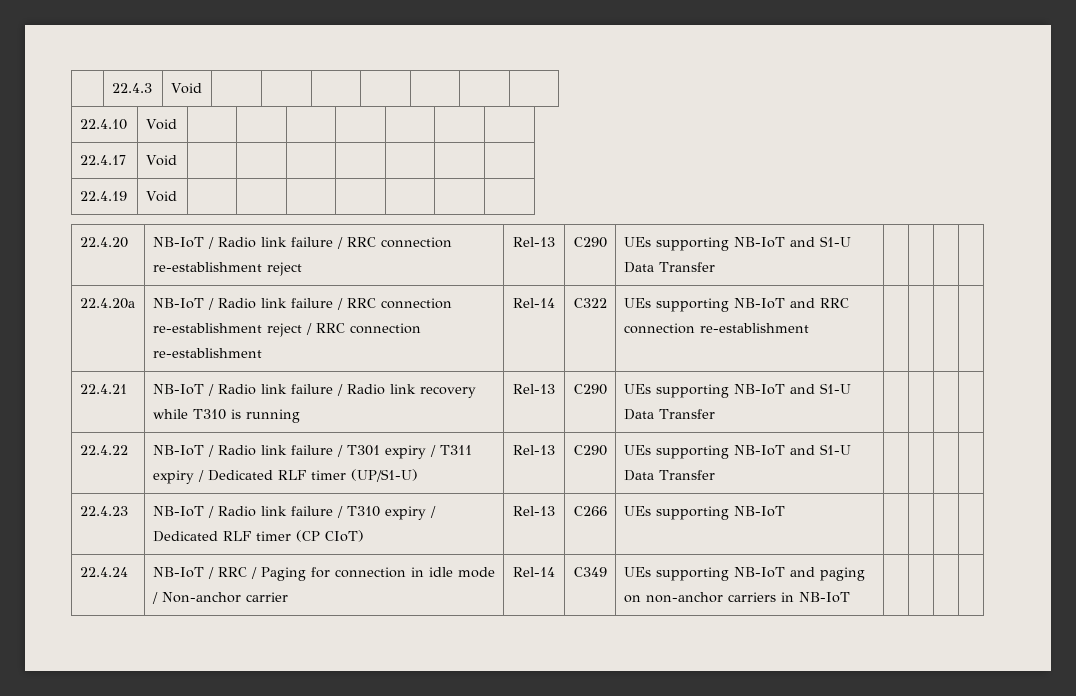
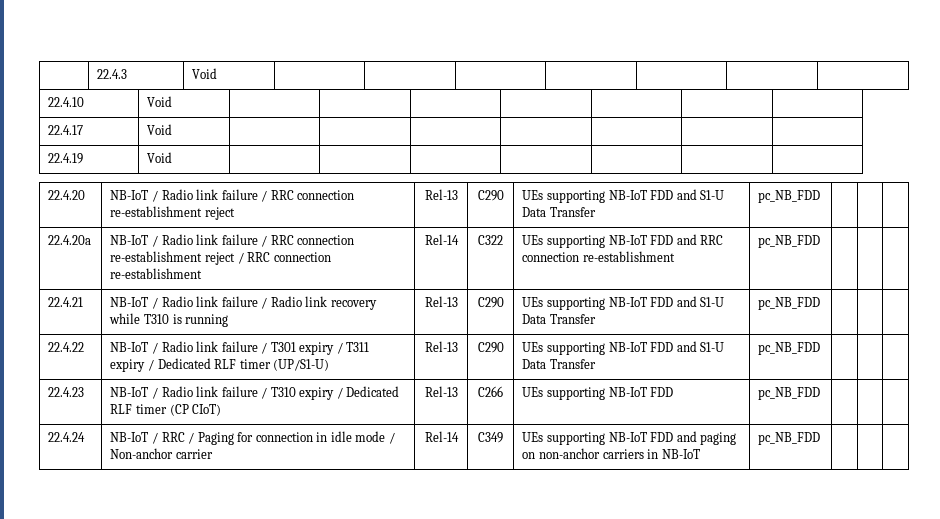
- 22.4.20 | NB-IoT / Radio link failure / RRC connection re-establishment reject | Rel-13 | C290 | UEs supporting NB-IoT and S1-U Data Transfer | | | |
+ 22.4.20 | NB-IoT / Radio link failure / RRC connection re-establishment reject | Rel-13 | C290 | UEs supporting NB-IoT FDD and S1-U Data Transfer | pc_NB_FDD | | |
- 22.4.20a | NB-IoT / Radio link failure / RRC connection re-establishment reject / RRC connection re-establishment | Rel-14 | C322 | UEs supporting NB-IoT and RRC connection re-establishment | | | |
+ 22.4.20a | NB-IoT / Radio link failure / RRC connection re-establishment reject / RRC connection re-establishment | Rel-14 | C322 | UEs supporting NB-IoT FDD and RRC connection re-establishment | pc_NB_FDD | | |
- 22.4.21 | NB-IoT / Radio link failure / Radio link recovery while T310 is running | Rel-13 | C290 | UEs supporting NB-IoT and S1-U Data Transfer | | | |
+ 22.4.21 | NB-IoT / Radio link failure / Radio link recovery while T310 is running | Rel-13 | C290 | UEs supporting NB-IoT FDD and S1-U Data Transfer | pc_NB_FDD | | |
- 22.4.22 | NB-IoT / Radio link failure / T301 expiry / T311 expiry / Dedicated RLF timer (UP/S1-U) | Rel-13 | C290 | UEs supporting NB-IoT and S1-U Data Transfer | | | |
+ 22.4.22 | NB-IoT / Radio link failure / T301 expiry / T311 expiry / Dedicated RLF timer (UP/S1-U) | Rel-13 | C290 | UEs supporting NB-IoT FDD and S1-U Data Transfer | pc_NB_FDD | | |
- 22.4.23 | NB-IoT / Radio link failure / T310 expiry / Dedicated RLF timer (CP CIoT) | Rel-13 | C266 | UEs supporting NB-IoT | | | |
+ 22.4.23 | NB-IoT / Radio link failure / T310 expiry / Dedicated RLF timer (CP CIoT) | Rel-13 | C266 | UEs supporting NB-IoT FDD | pc_NB_FDD | | |
- 22.4.24 | NB-IoT / RRC / Paging for connection in idle mode / Non-anchor carrier | Rel-14 | C349 | UEs supporting NB-IoT and paging on non-anchor carriers in NB-IoT | | | |
+ 22.4.24 | NB-IoT / RRC / Paging for connection in idle mode / Non-anchor carrier | Rel-14 | C349 | UEs supporting NB-IoT FDD and paging on non-anchor carriers in NB-IoT | pc_NB_FDD | | |

